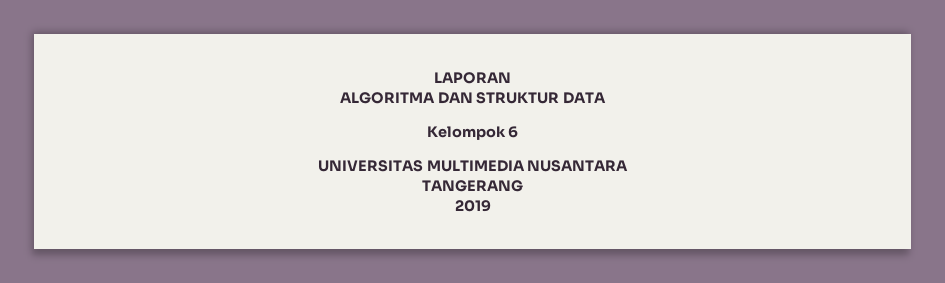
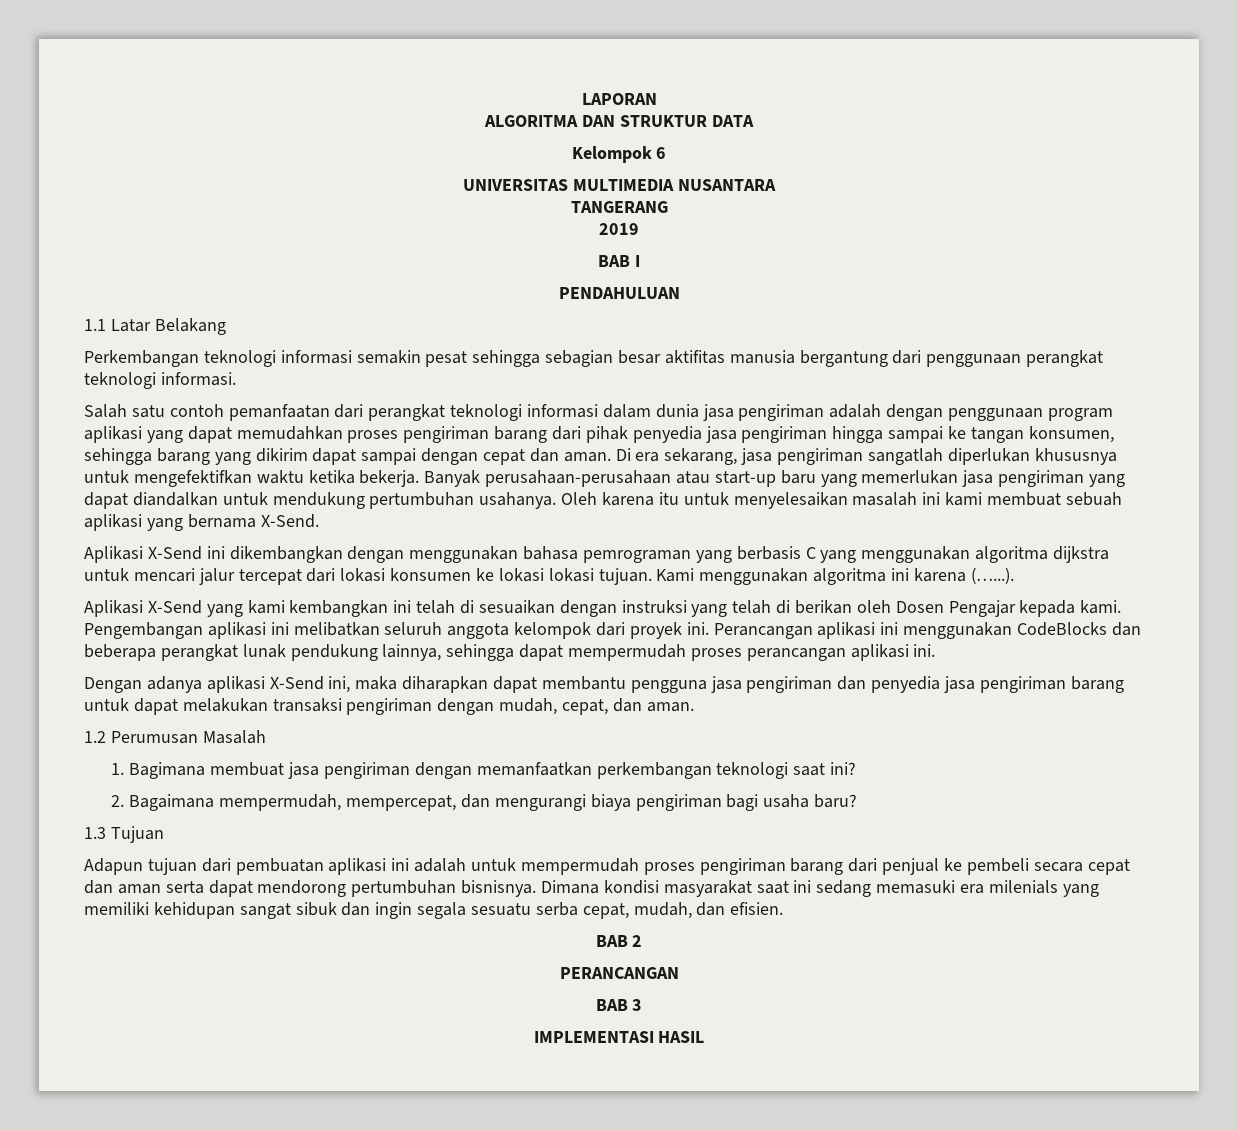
+ BAB I
+ PENDAHULUAN
+ 1.1 Latar Belakang
+ Perkembangan teknologi informasi semakin pesat sehingga sebagian besar aktifitas manusia bergantung dari penggunaan perangkat teknologi informasi.
+ Salah satu contoh pemanfaatan dari perangkat teknologi informasi dalam dunia jasa pengiriman adalah dengan penggunaan program aplikasi yang dapat memudahkan proses pengiriman barang dari pihak penyedia jasa pengiriman hingga sampai ke tangan konsumen, sehingga barang yang dikirim dapat sampai dengan cepat dan aman. Di era sekarang, jasa pengiriman sangatlah diperlukan khususnya untuk mengefektifkan waktu ketika bekerja. Banyak perusahaan-perusahaan atau start-up baru yang memerlukan jasa pengiriman yang dapat diandalkan untuk mendukung pertumbuhan usahanya. Oleh karena itu untuk menyelesaikan masalah ini kami membuat sebuah aplikasi yang bernama X-Send.
+ Aplikasi X-Send ini dikembangkan dengan menggunakan bahasa pemrograman yang berbasis C yang menggunakan algoritma dijkstra untuk mencari jalur tercepat dari lokasi konsumen ke lokasi lokasi tujuan. Kami menggunakan algoritma ini karena (…...).
+ Aplikasi X-Send yang kami kembangkan ini telah di sesuaikan dengan instruksi yang telah di berikan oleh Dosen Pengajar kepada kami. Pengembangan aplikasi ini melibatkan seluruh anggota kelompok dari proyek ini. Perancangan aplikasi ini menggunakan CodeBlocks dan beberapa perangkat lunak pendukung lainnya, sehingga dapat mempermudah proses perancangan aplikasi ini.
+ Dengan adanya aplikasi X-Send ini, maka diharapkan dapat membantu pengguna jasa pengiriman dan penyedia jasa pengiriman barang untuk dapat melakukan transaksi pengiriman dengan mudah, cepat, dan aman.
+ 1.2 Perumusan Masalah
+ 1. Bagimana membuat jasa pengiriman dengan memanfaatkan perkembangan teknologi saat ini?
+ 2. Bagaimana mempermudah, mempercepat, dan mengurangi biaya pengiriman bagi usaha baru?
+ 1.3 Tujuan
+ Adapun tujuan dari pembuatan aplikasi ini adalah untuk mempermudah proses pengiriman barang dari penjual ke pembeli secara cepat dan aman serta dapat mendorong pertumbuhan bisnisnya. Dimana kondisi masyarakat saat ini sedang memasuki era milenials yang memiliki kehidupan sangat sibuk dan ingin segala sesuatu serba cepat, mudah, dan efisien.
+ BAB 2
+ PERANCANGAN
+ BAB 3
+ IMPLEMENTASI HASIL

